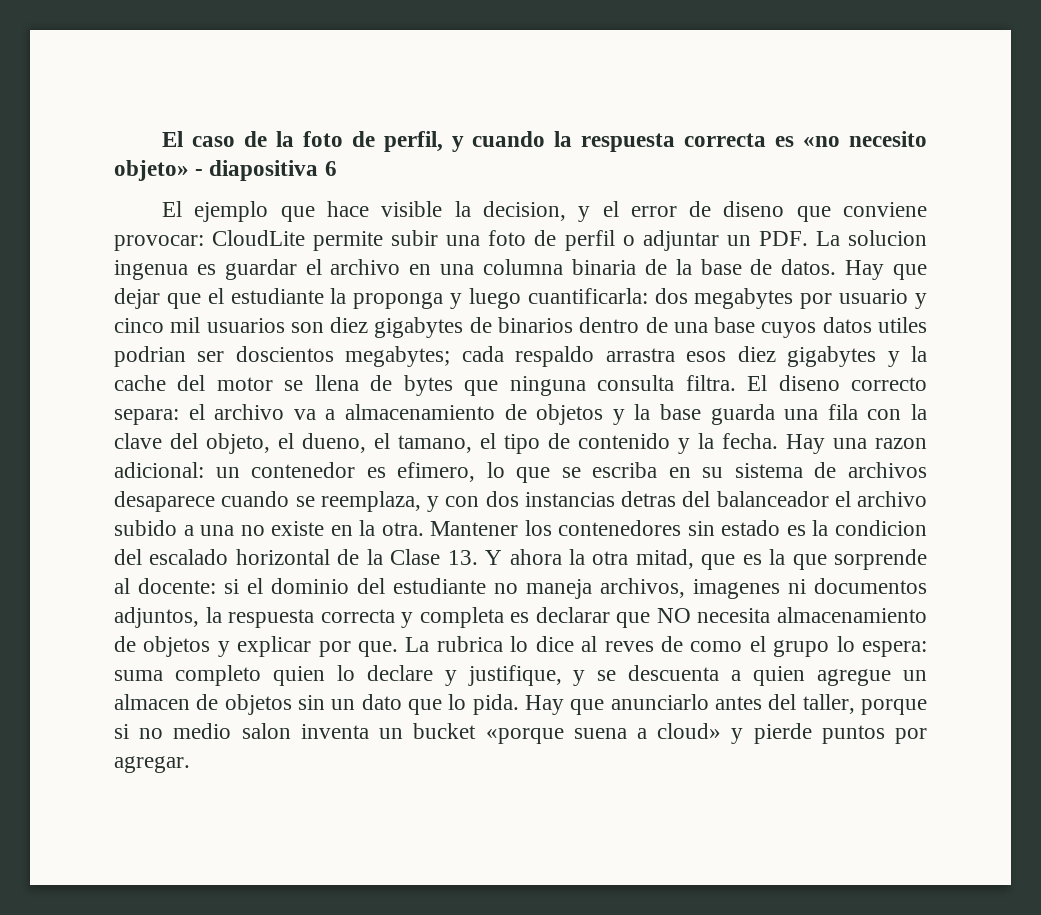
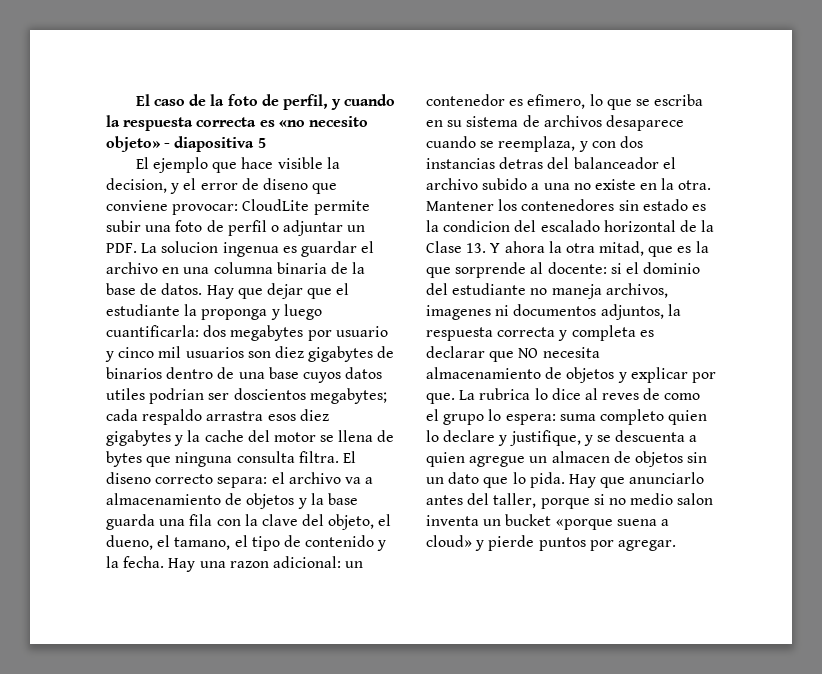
- El caso de la foto de perfil, y cuando la respuesta correcta es «no necesito objeto» - diapositiva 6
+ El caso de la foto de perfil, y cuando la respuesta correcta es «no necesito objeto» - diapositiva 5

